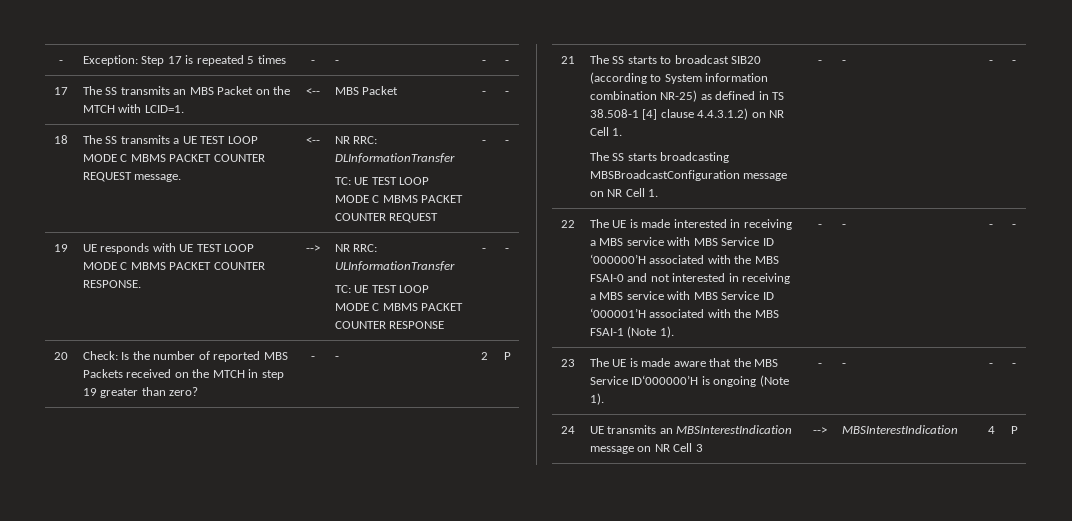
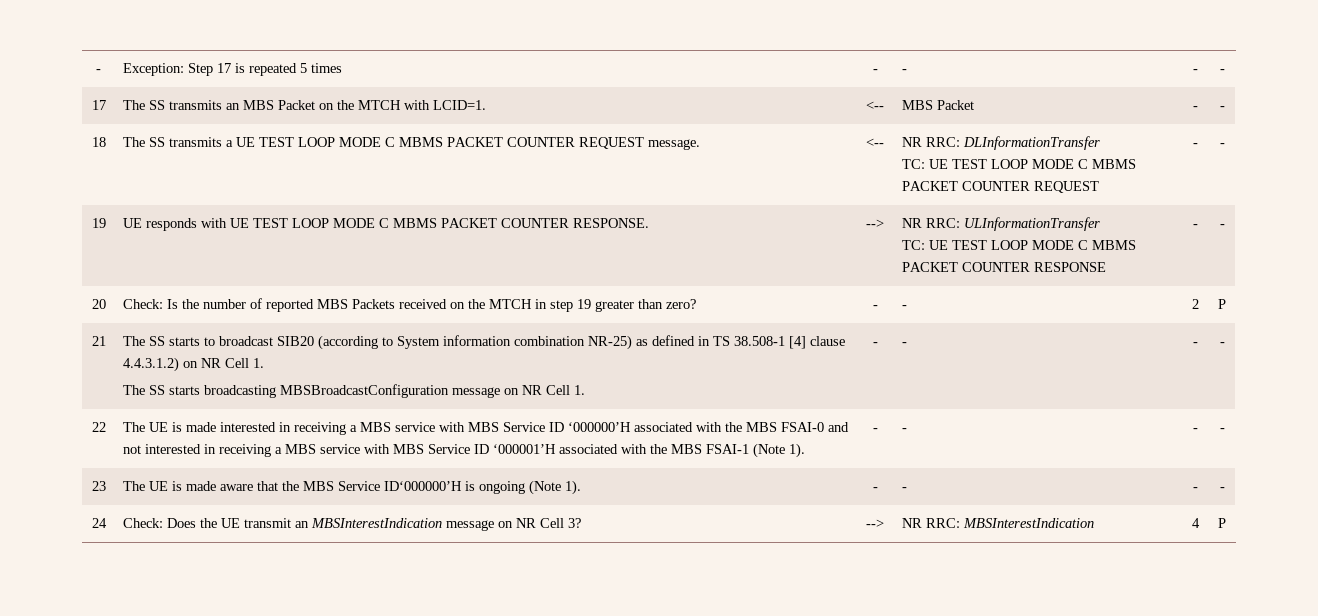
- 24 | UE transmits an MBSInterestIndication message on NR Cell 3 | --> | MBSInterestIndication | 4 | P
+ 24 | Check: Does the UE transmit an MBSInterestIndication message on NR Cell 3? | --> | NR RRC: MBSInterestIndication | 4 | P

